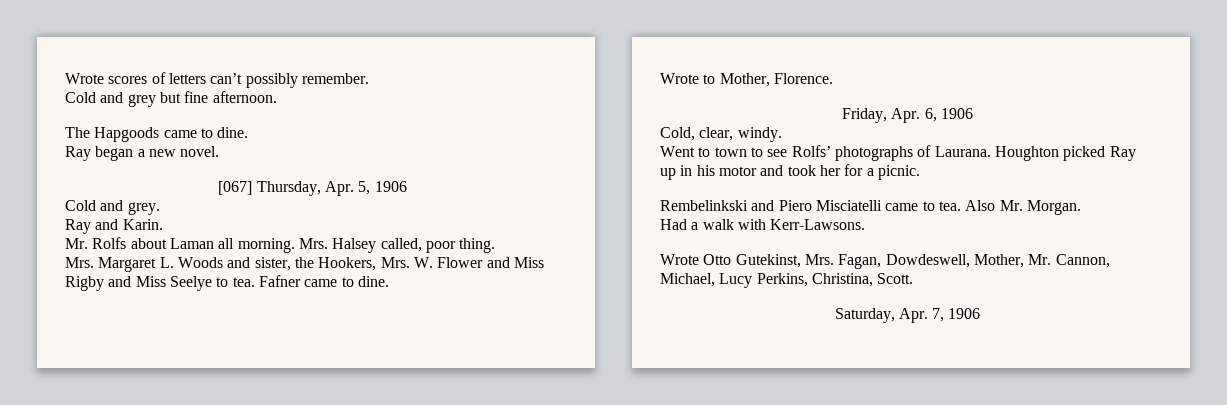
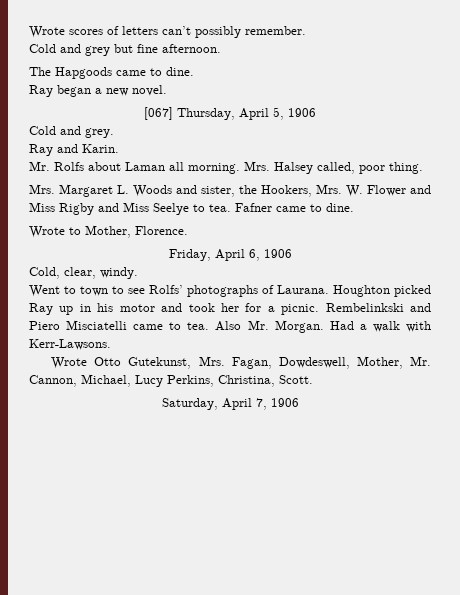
- [067] Thursday, Apr. 5, 1906
+ [067] Thursday, April 5, 1906
- Friday, Apr. 6, 1906
+ Friday, April 6, 1906
- Houghton picked Ray up in his motor and took her for a picnic.
- Rembelinkski and Piero Misciatelli came to tea.
+ Houghton picked Ray up in his motor and took her for a picnic. Rembelinkski and Piero Misciatelli came to tea.
- Also Mr. Morgan.
- Had a walk with Kerr-Lawsons.
+ Also Mr. Morgan. Had a walk with Kerr-Lawsons.
- Wrote Otto Gutekinst, Mrs. Fagan, Dowdeswell, Mother, Mr. Cannon, Michael, Lucy Perkins, Christina, Scott.
+ Wrote Otto Gutekunst, Mrs. Fagan, Dowdeswell, Mother, Mr. Cannon, Michael, Lucy Perkins, Christina, Scott.
- Saturday, Apr. 7, 1906
+ Saturday, April 7, 1906

